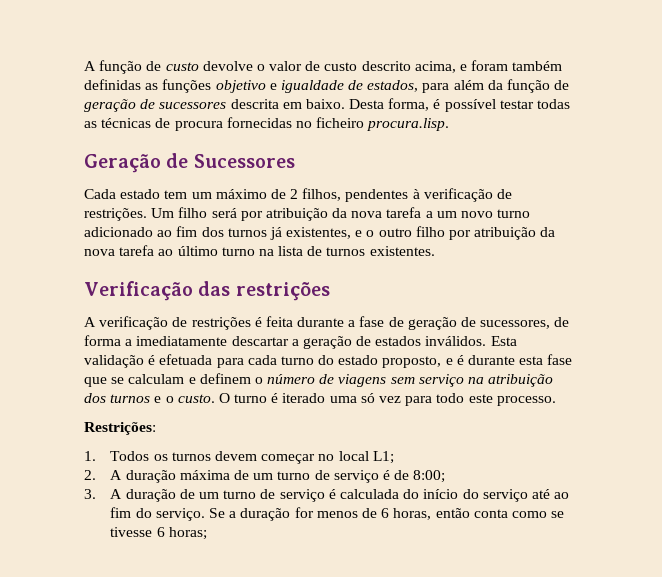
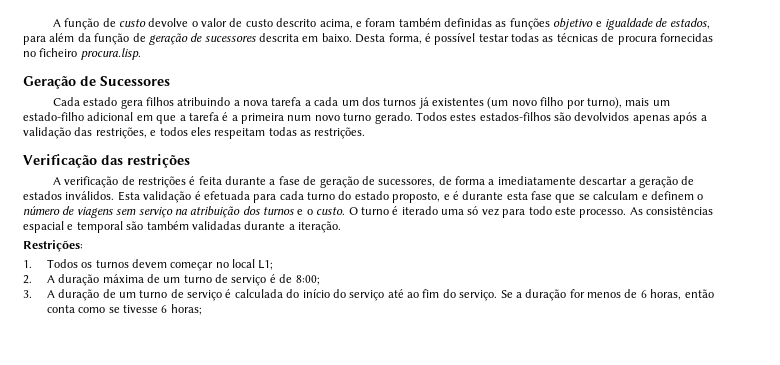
- Cada estado tem um máximo de 2 filhos, pendentes à verificação de restrições. Um filho será por atribuição da nova tarefa a um novo turno adicionado ao fim dos turnos já existentes, e o outro filho por atribuição da nova tarefa ao último turno na lista de turnos existentes.
+ Cada estado gera filhos atribuindo a nova tarefa a cada um dos turnos já existentes (um novo filho por turno), mais um estado-filho adicional em que a tarefa é a primeira num novo turno gerado. Todos estes estados-filhos são devolvidos apenas após a validação das restrições, e todos eles respeitam todas as restrições.
+ As consistências espacial e temporal são também validadas durante a iteração.

